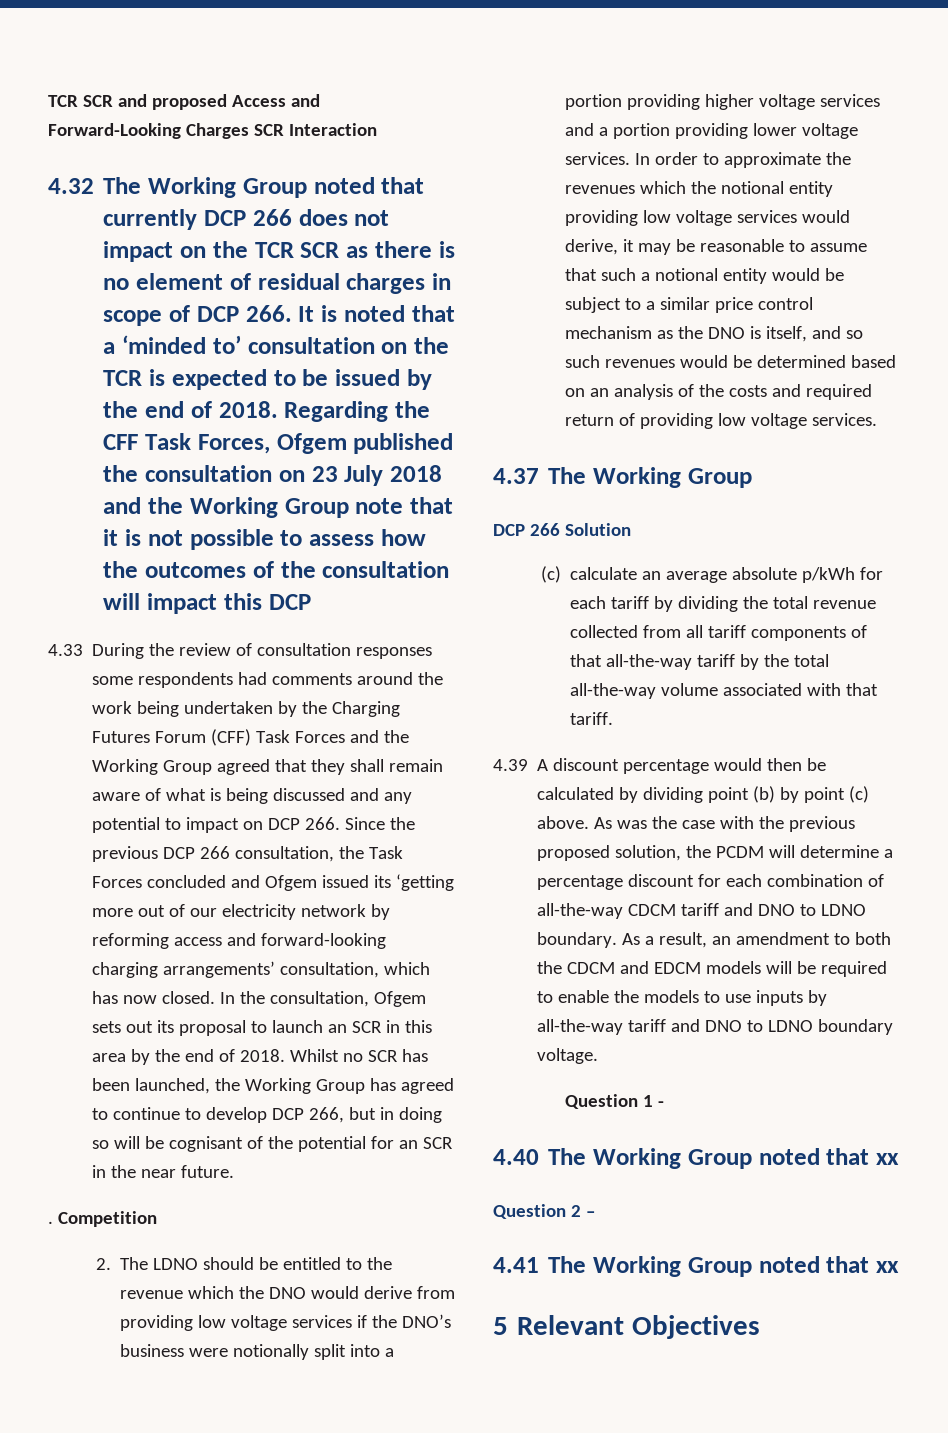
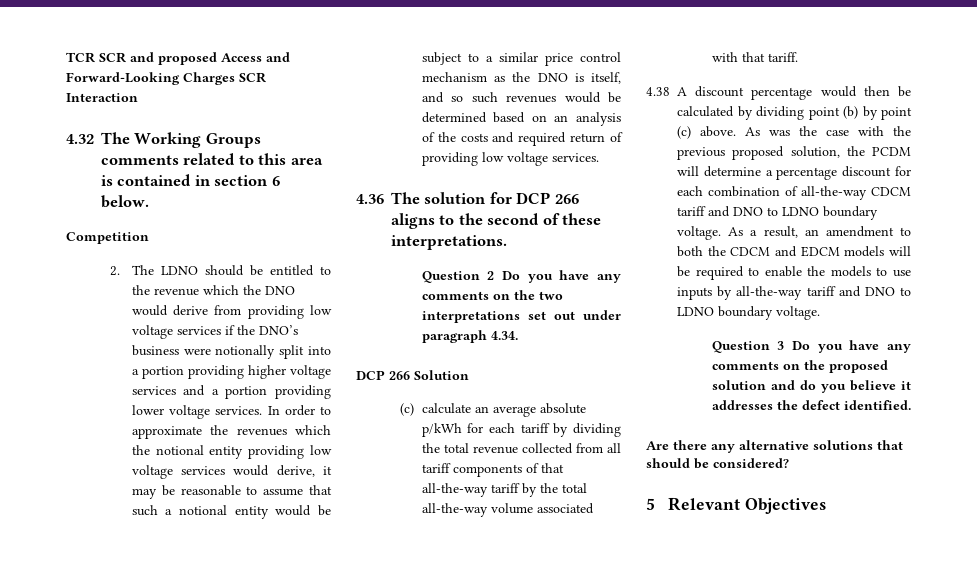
- 4.32 The Working Group noted that currently DCP 266 does not impact on the TCR SCR as there is no element of residual charges in scope of DCP 266. It is noted that a ‘minded to’ consultation on the TCR is expected to be issued by the end of 2018. Regarding the CFF Task Forces, Ofgem published the consultation on 23 July 2018 and the Working Group note that it is not possible to assess how the outcomes of the consultation will impact this DCP
- 4.33 During the review of consultation responses some respondents had comments around the work being undertaken by the Charging Futures Forum (CFF) Task Forces and the Working Group agreed that they shall remain aware of what is being discussed and any potential to impact on DCP 266. Since the previous DCP 266 consultation, the Task Forces concluded and Ofgem issued its ‘getting more out of our electricity network by reforming access and forward-looking charging arrangements’ consultation, which has now closed. In the consultation, Ofgem sets out its proposal to launch an SCR in this area by the end of 2018. Whilst no SCR has been launched, the Working Group has agreed to continue to develop DCP 266, but in doing so will be cognisant of the potential for an SCR in the near future.
- . Competition
+ 4.32 The Working Groups comments related to this area is contained in section 6 below.
+ Competition
- 4.37 The Working Group
+ 4.36 The solution for DCP 266 aligns to the second of these interpretations.
+ Question 2 Do you have any comments on the two interpretations set out under paragraph 4.34.
- 4.39 A discount percentage would then be calculated by dividing point (b) by point (c) above.
+ 4.38 A discount percentage would then be calculated by dividing point (b) by point (c) above.
- As was the case with the previous proposed solution, the PCDM will determine a percentage discount for each combination of all-the-way CDCM tariff and DNO to LDNO boundary.
+ As was the case with the previous proposed solution, the PCDM will determine a percentage discount for each combination of all-the-way CDCM tariff and DNO to LDNO boundary voltage.
- Question 1 -
- 4.40 The Working Group noted that xx
- Question 2 –
- 4.41 The Working Group noted that xx
+ Question 3 Do you have any comments on the proposed solution and do you believe it addresses the defect identified.
+ Are there any alternative solutions that should be considered?

